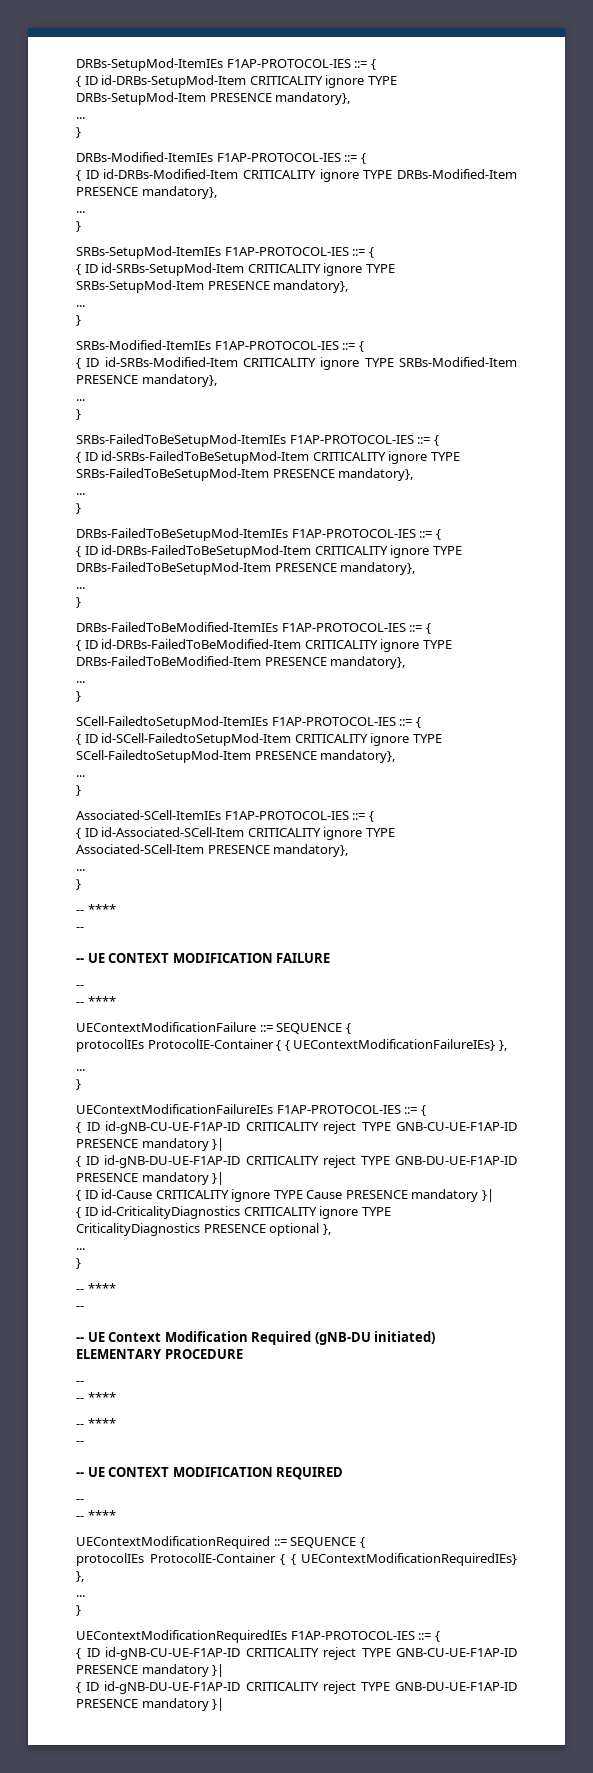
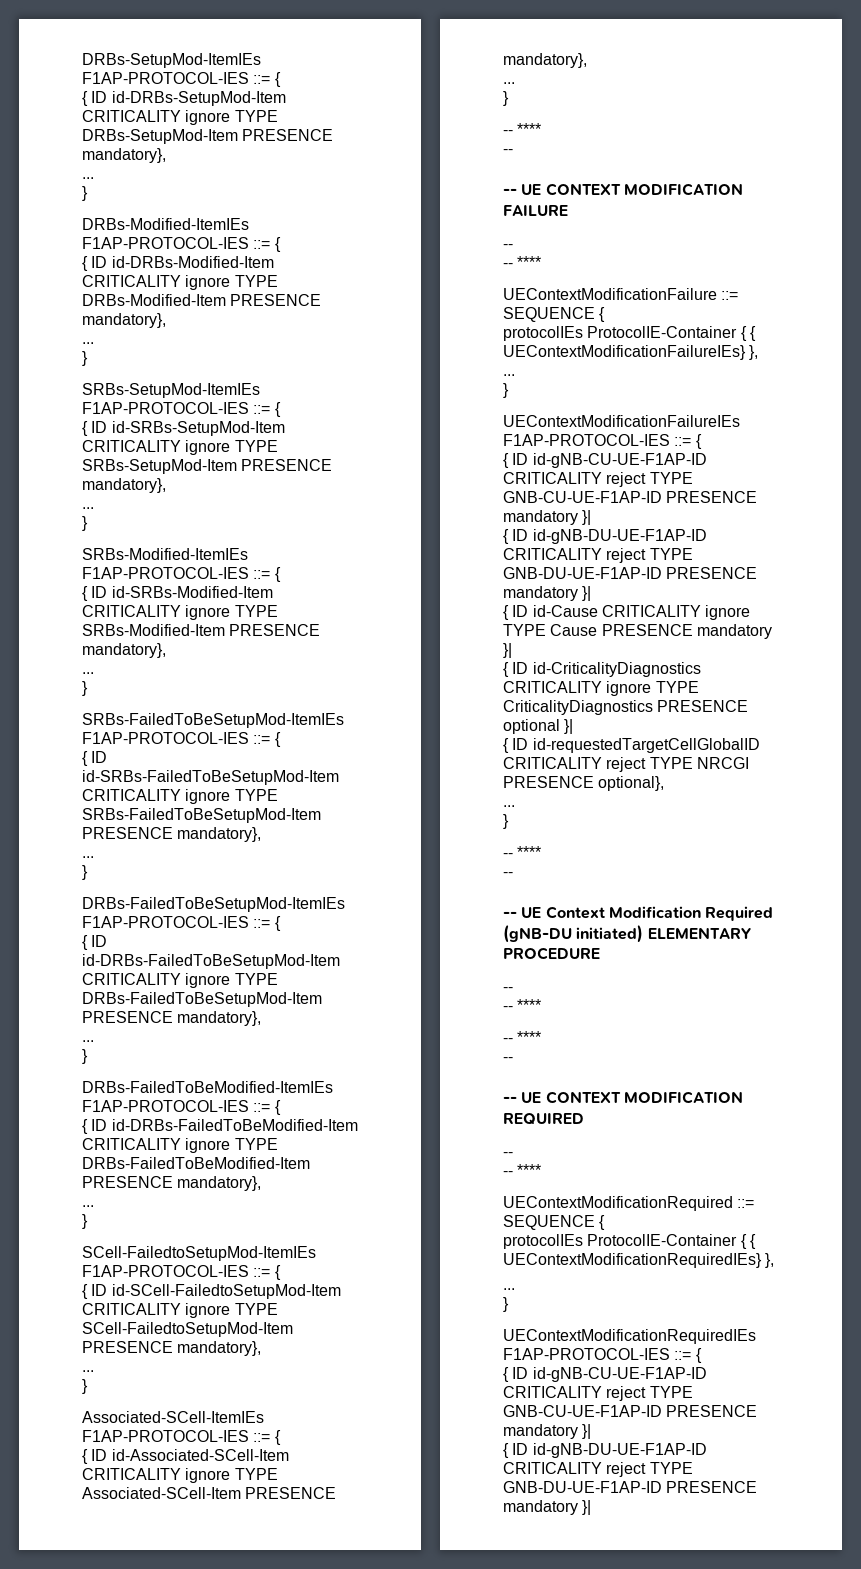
- { ID id-CriticalityDiagnostics CRITICALITY ignore TYPE CriticalityDiagnostics PRESENCE optional },
+ { ID id-CriticalityDiagnostics CRITICALITY ignore TYPE CriticalityDiagnostics PRESENCE optional }|
+ { ID id-requestedTargetCellGlobalID CRITICALITY reject TYPE NRCGI PRESENCE optional},

